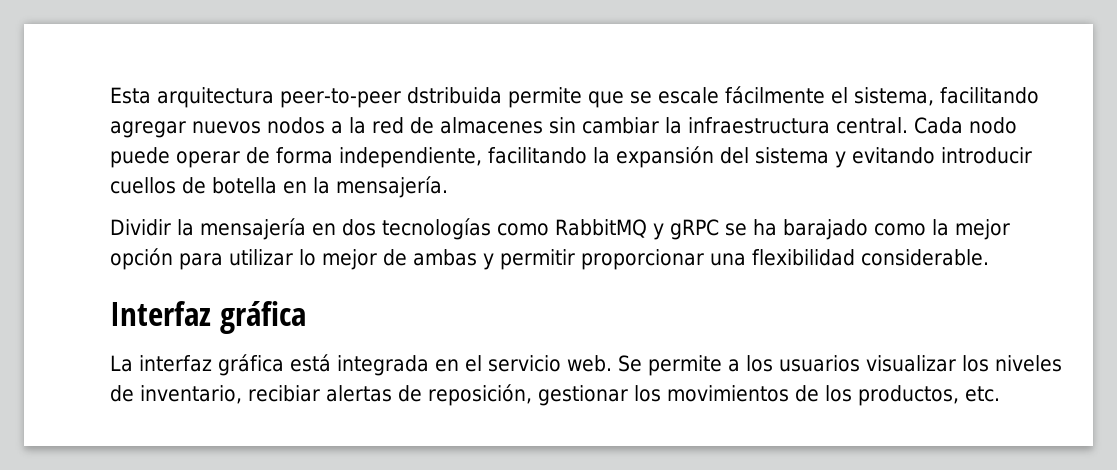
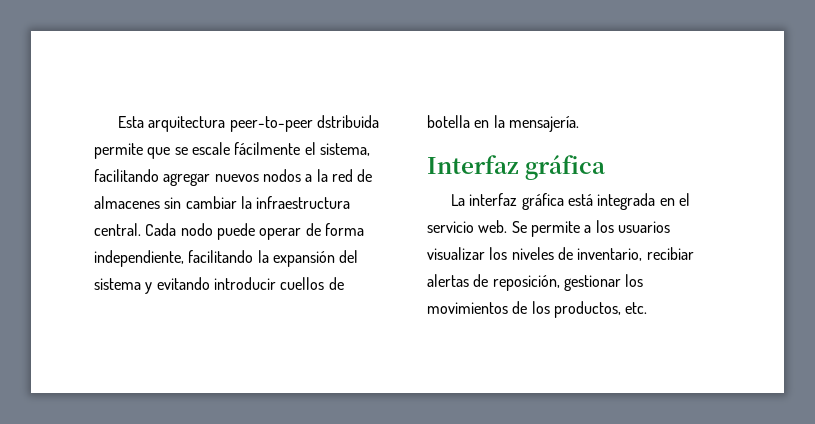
- Dividir la mensajería en dos tecnologías como RabbitMQ y gRPC se ha barajado como la mejor opción para utilizar lo mejor de ambas y permitir proporcionar una flexibilidad considerable.

